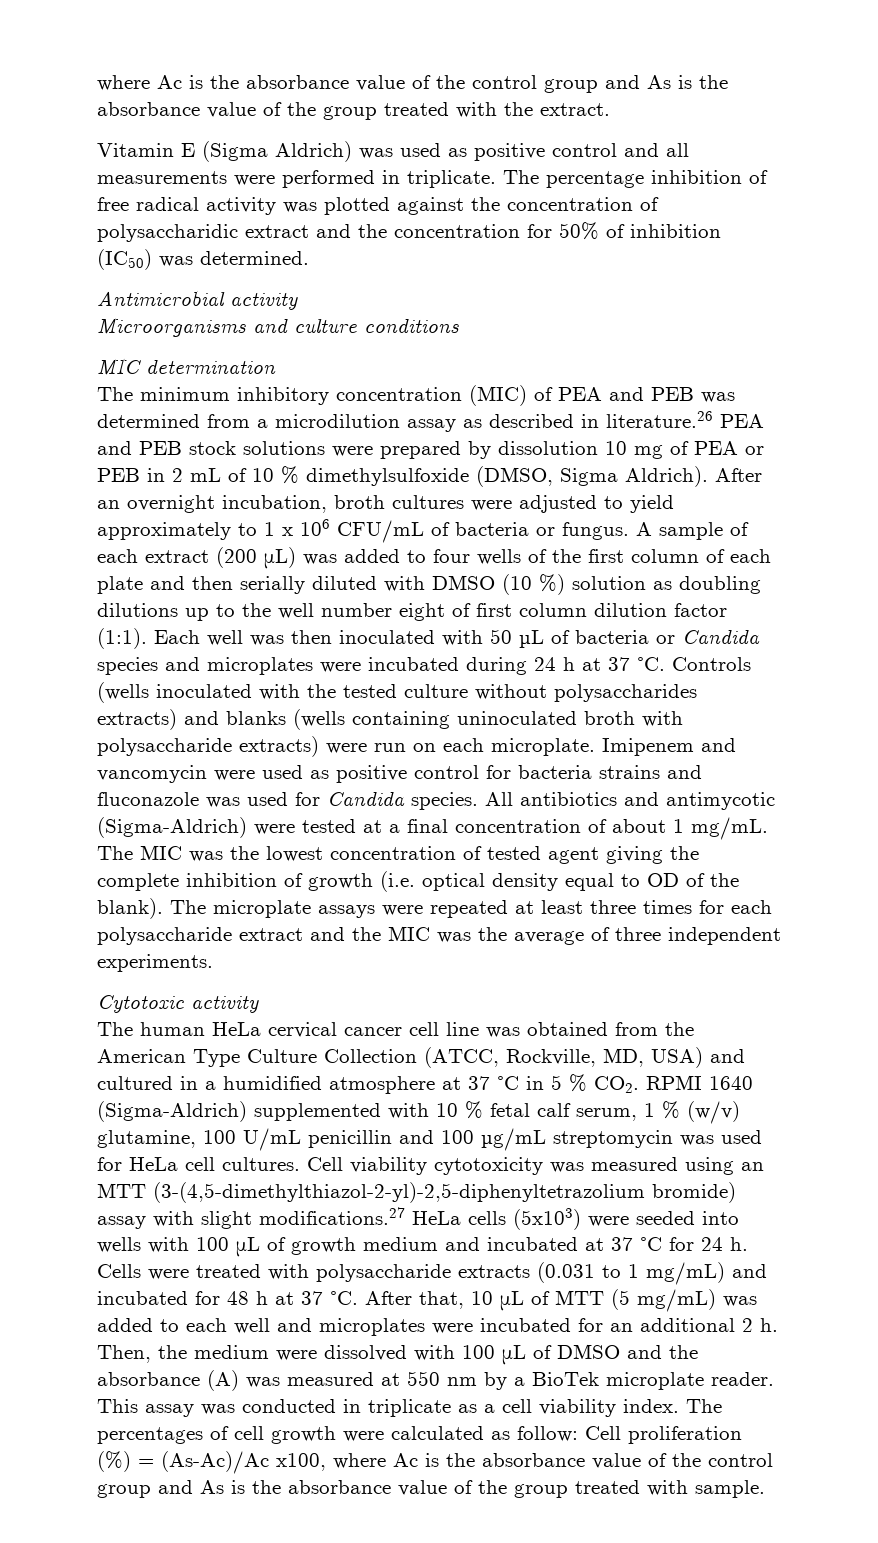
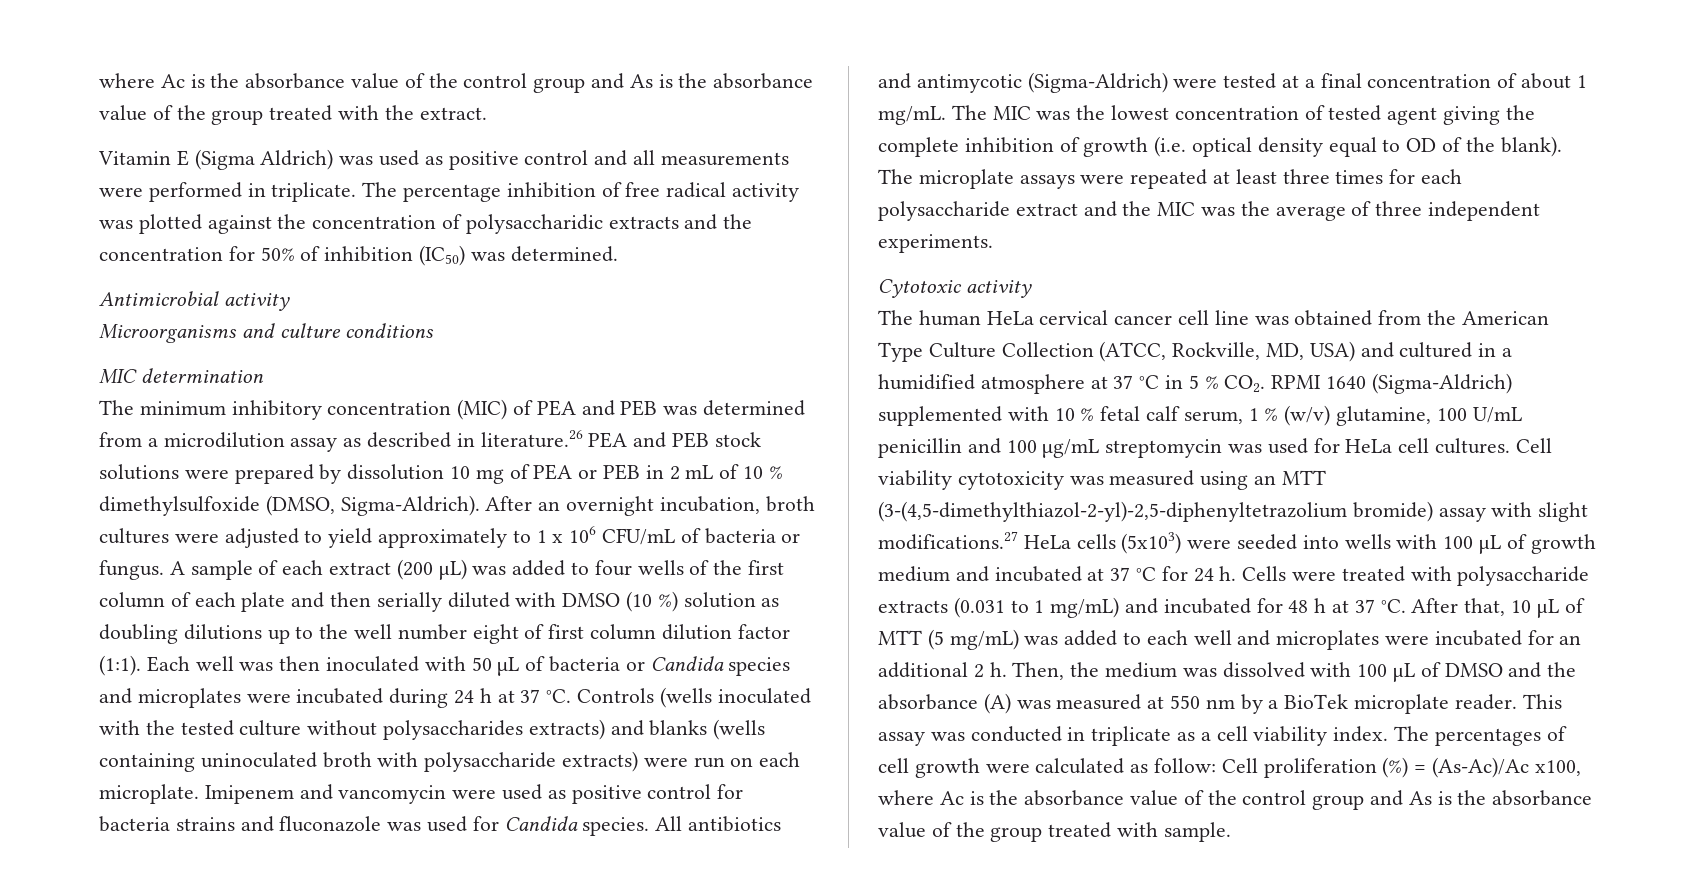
- The percentage inhibition of free radical activity was plotted against the concentration of polysaccharidic extract and the concentration for 50% of inhibition (IC50) was determined.
+ The percentage inhibition of free radical activity was plotted against the concentration of polysaccharidic extracts and the concentration for 50% of inhibition (IC50) was determined.
- The minimum inhibitory concentration (MIC) of PEA and PEB was determined from a microdilution assay as described in literature.26 PEA and PEB stock solutions were prepared by dissolution 10 mg of PEA or PEB in 2 mL of 10 % dimethylsulfoxide (DMSO, Sigma Aldrich).
+ The minimum inhibitory concentration (MIC) of PEA and PEB was determined from a microdilution assay as described in literature.26 PEA and PEB stock solutions were prepared by dissolution 10 mg of PEA or PEB in 2 mL of 10 % dimethylsulfoxide (DMSO, Sigma-Aldrich).
- Then, the medium were dissolved with 100 μL of DMSO and the absorbance (A) was measured at 550 nm by a BioTek microplate reader.
+ Then, the medium was dissolved with 100 μL of DMSO and the absorbance (A) was measured at 550 nm by a BioTek microplate reader.

